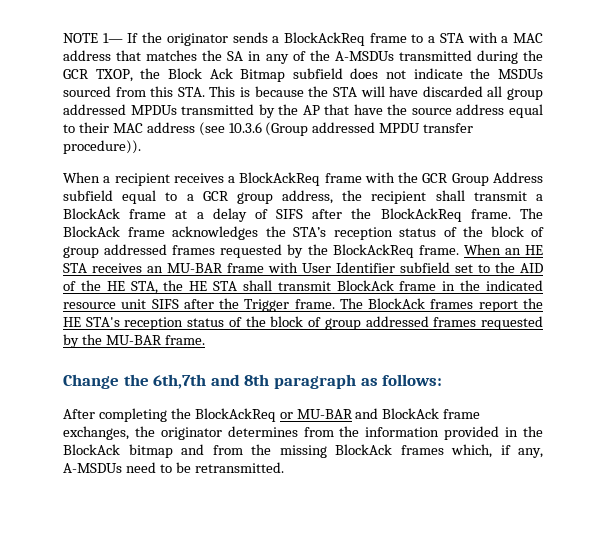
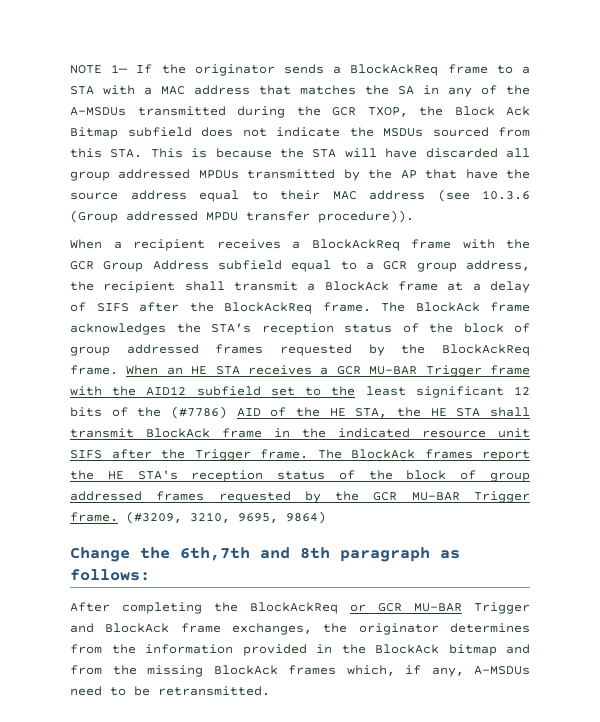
- When an HE STA receives an MU-BAR frame with User Identifier subfield set to the AID of the HE STA, the HE STA shall transmit BlockAck frame in the indicated resource unit SIFS after the Trigger frame.
+ When an HE STA receives a GCR MU-BAR Trigger frame with the AID12 subfield set to the least significant 12 bits of the (#7786) AID of the HE STA, the HE STA shall transmit BlockAck frame in the indicated resource unit SIFS after the Trigger frame.
- The BlockAck frames report the HE STA's reception status of the block of group addressed frames requested by the MU-BAR frame.
+ The BlockAck frames report the HE STA's reception status of the block of group addressed frames requested by the GCR MU-BAR Trigger frame. (#3209, 3210, 9695, 9864)
- After completing the BlockAckReq or MU-BAR and BlockAck frame exchanges, the originator determines from the information provided in the BlockAck bitmap and from the missing BlockAck frames which, if any, A-MSDUs need to be retransmitted.
+ After completing the BlockAckReq or GCR MU-BAR Trigger and BlockAck frame exchanges, the originator determines from the information provided in the BlockAck bitmap and from the missing BlockAck frames which, if any, A-MSDUs need to be retransmitted.

